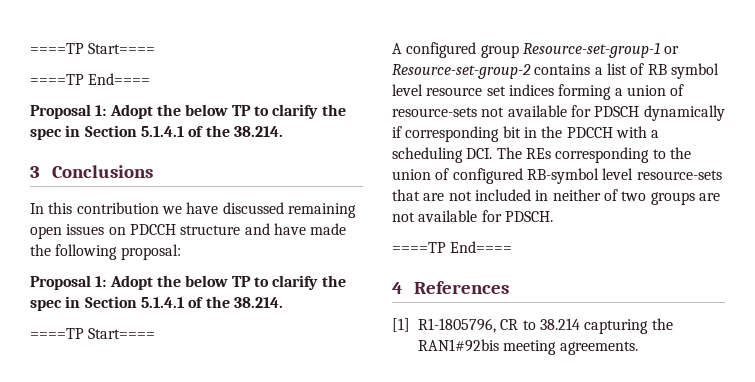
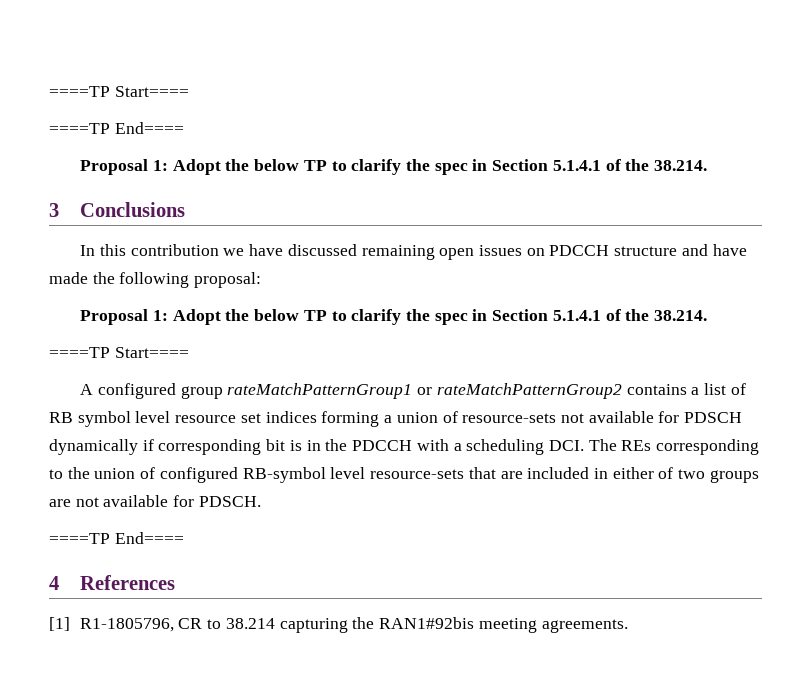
- A configured group Resource-set-group-1 or Resource-set-group-2 contains a list of RB symbol level resource set indices forming a union of resource-sets not available for PDSCH dynamically if corresponding bit in the PDCCH with a scheduling DCI. The REs corresponding to the union of configured RB-symbol level resource-sets that are not included in neither of two groups are not available for PDSCH.
+ A configured group rateMatchPatternGroup1 or rateMatchPatternGroup2 contains a list of RB symbol level resource set indices forming a union of resource-sets not available for PDSCH dynamically if corresponding bit is in the PDCCH with a scheduling DCI. The REs corresponding to the union of configured RB-symbol level resource-sets that are included in either of two groups are not available for PDSCH.

